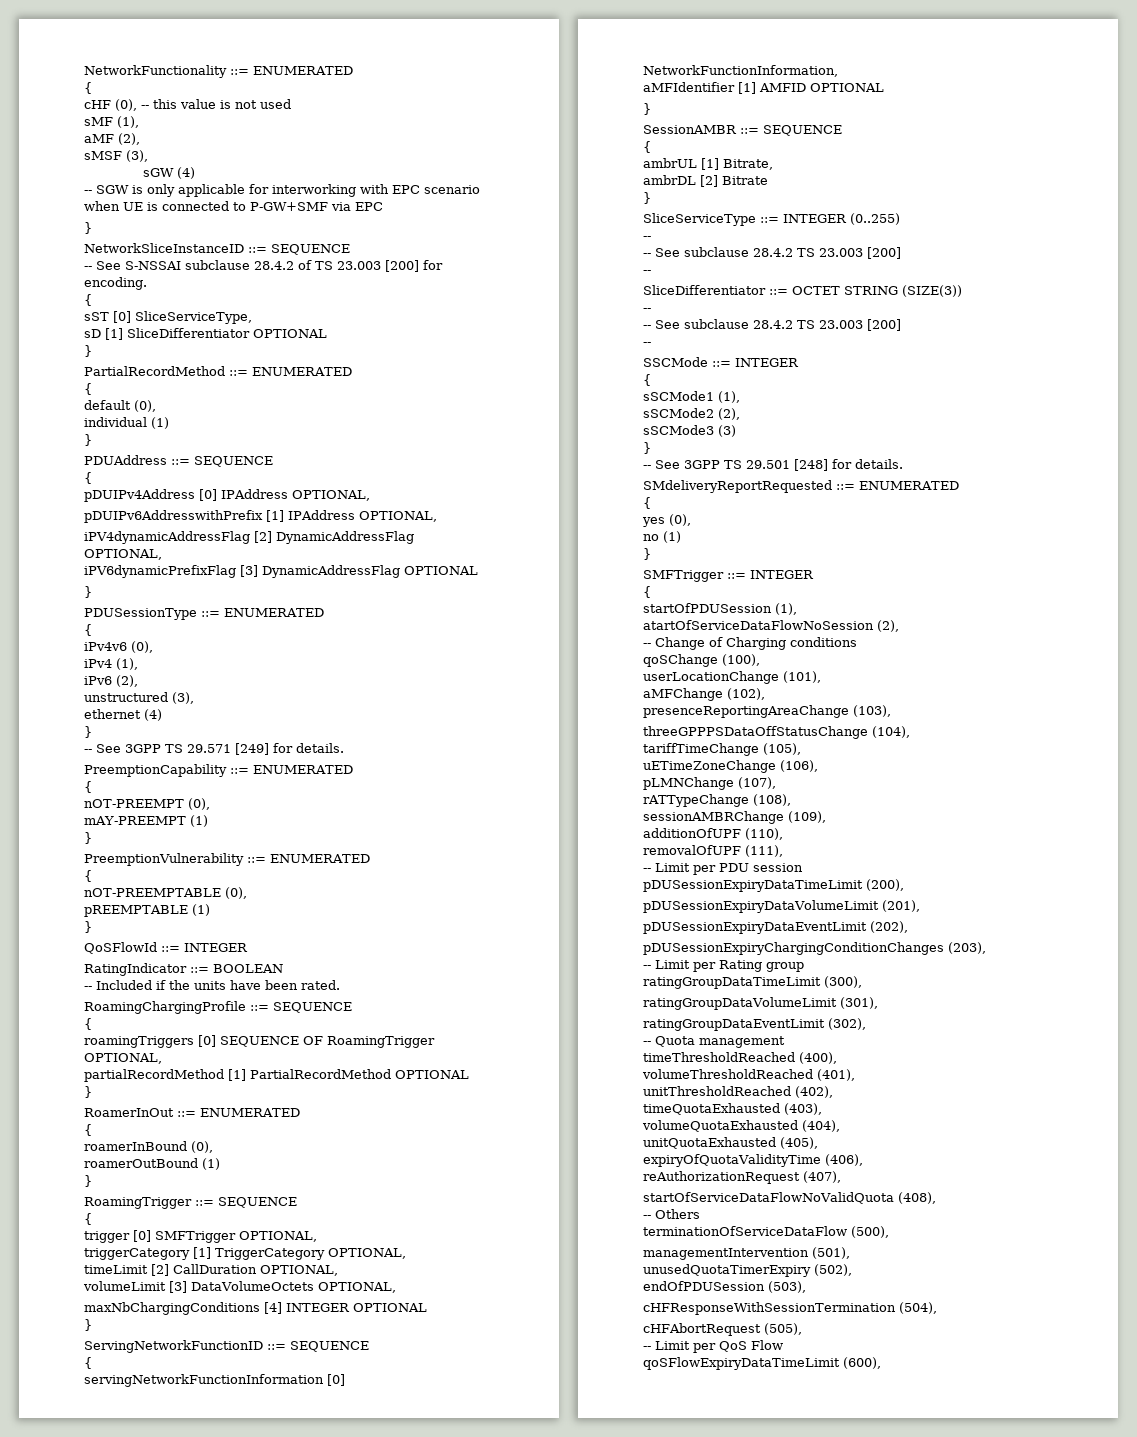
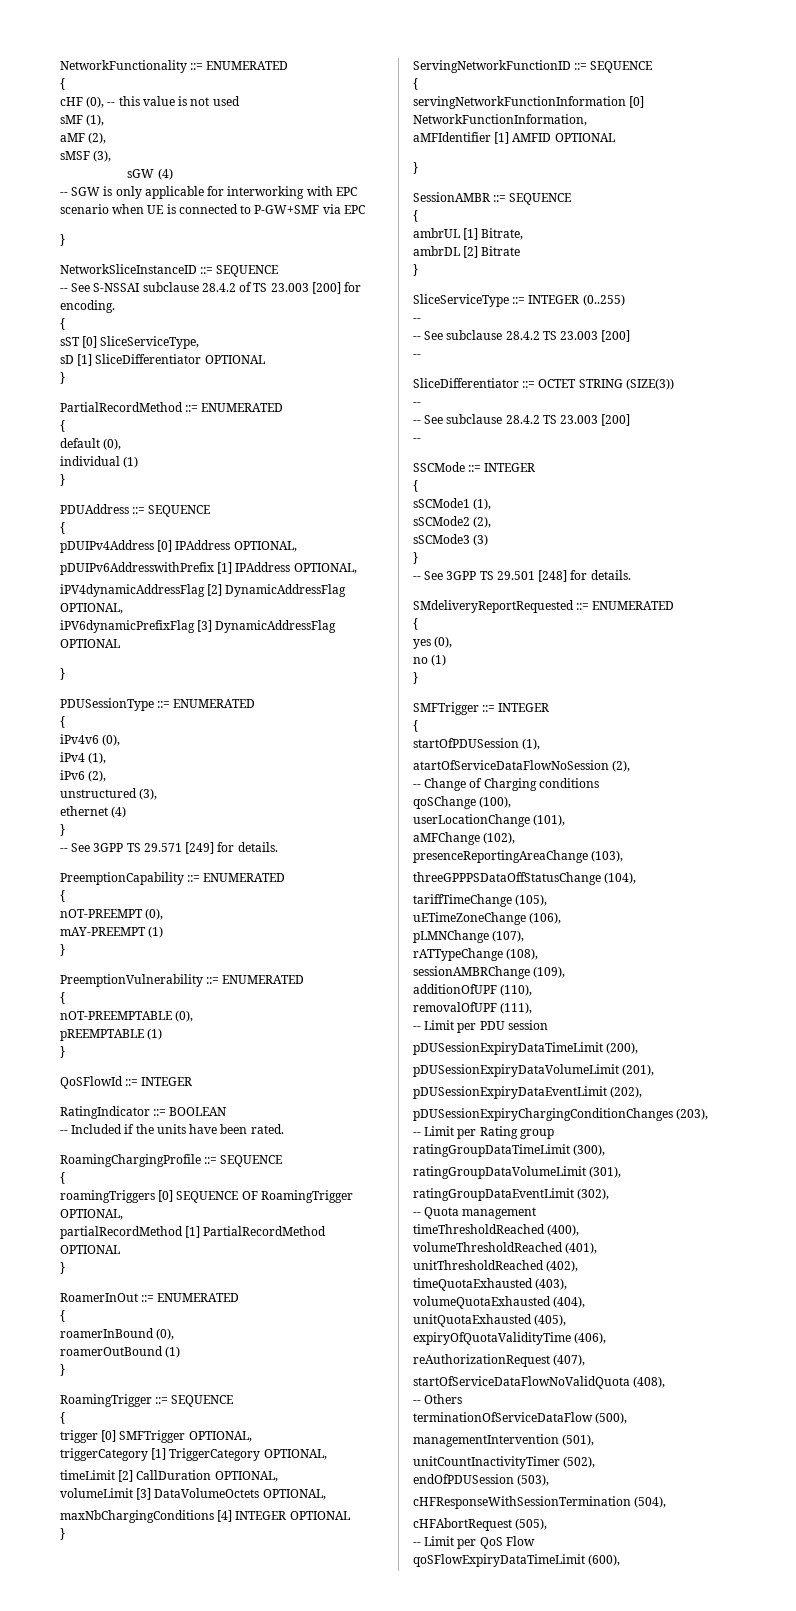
- unusedQuotaTimerExpiry (502),
+ unitCountInactivityTimer (502),

